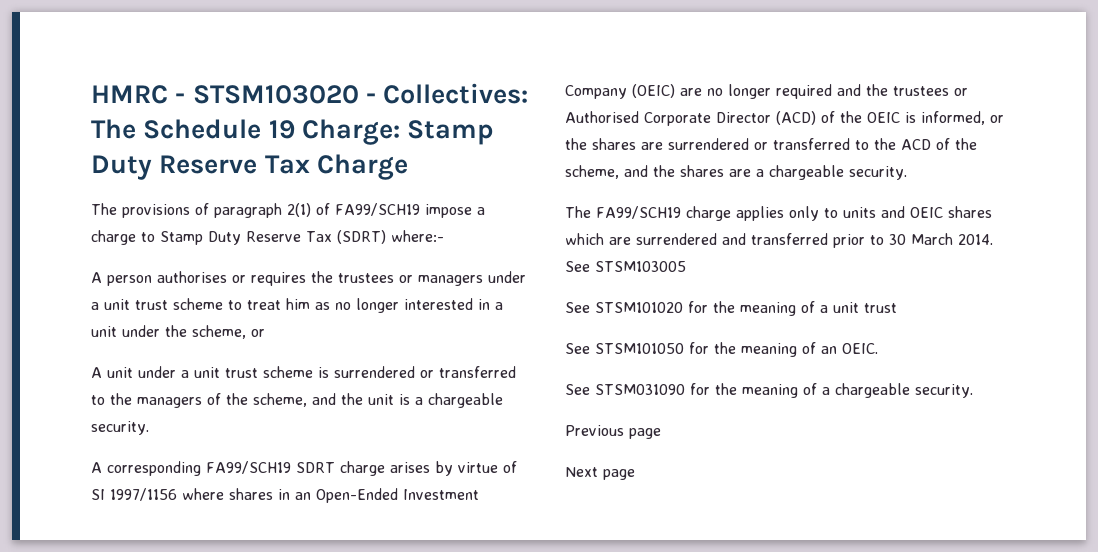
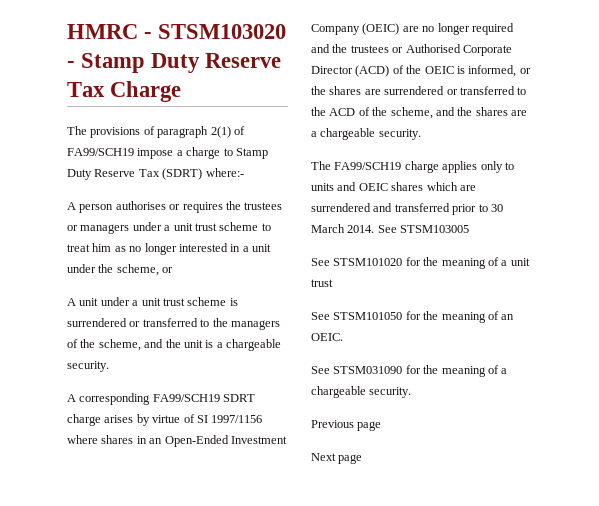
- HMRC - STSM103020 - Collectives: The Schedule 19 Charge: Stamp Duty Reserve Tax Charge
+ HMRC - STSM103020 - Stamp Duty Reserve Tax Charge

